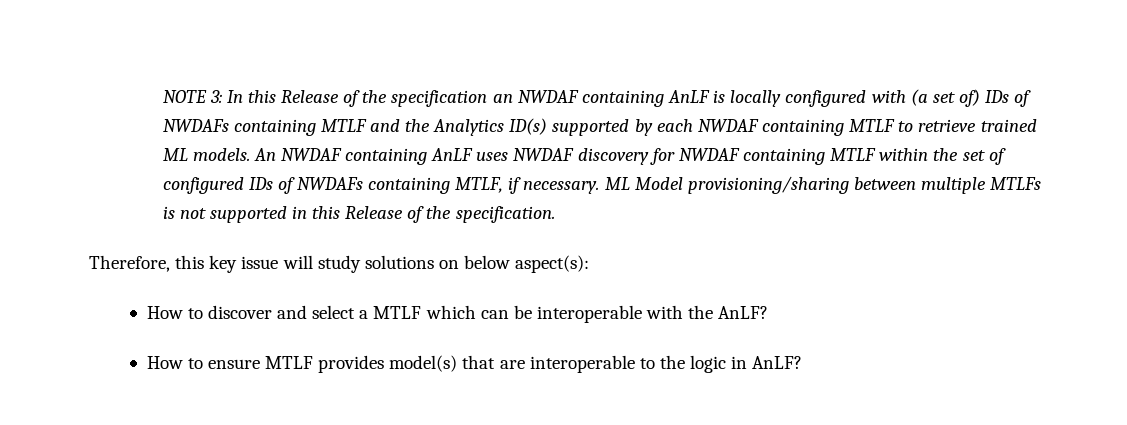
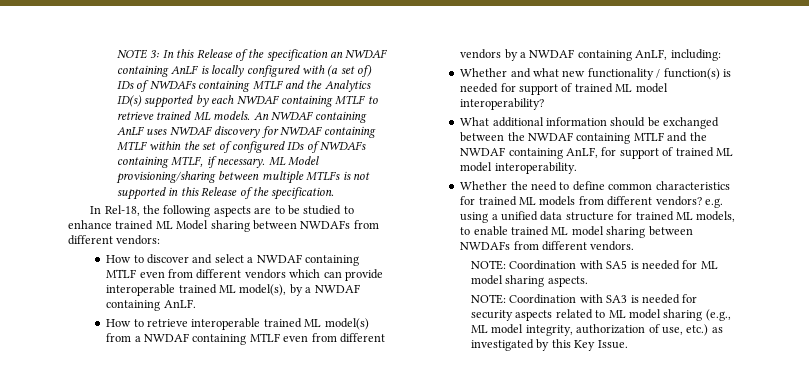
- Therefore, this key issue will study solutions on below aspect(s):
+ In Rel-18, the following aspects are to be studied to enhance trained ML Model sharing between NWDAFs from different vendors:
- How to discover and select a MTLF which can be interoperable with the AnLF?
- How to ensure MTLF provides model(s) that are interoperable to the logic in AnLF?
+ How to discover and select a NWDAF containing MTLF even from different vendors which can provide interoperable trained ML model(s), by a NWDAF containing AnLF.
+ How to retrieve interoperable trained ML model(s) from a NWDAF containing MTLF even from different vendors by a NWDAF containing AnLF, including:
+ Whether and what new functionality / function(s) is needed for support of trained ML model interoperability?
+ What additional information should be exchanged between the NWDAF containing MTLF and the NWDAF containing AnLF, for support of trained ML model interoperability.
+ Whether the need to define common characteristics for trained ML models from different vendors? e.g. using a unified data structure for trained ML models, to enable trained ML model sharing between NWDAFs from different vendors.
+ NOTE: Coordination with SA5 is needed for ML model sharing aspects.
+ NOTE: Coordination with SA3 is needed for security aspects related to ML model sharing (e.g., ML model integrity, authorization of use, etc.) as investigated by this Key Issue.

